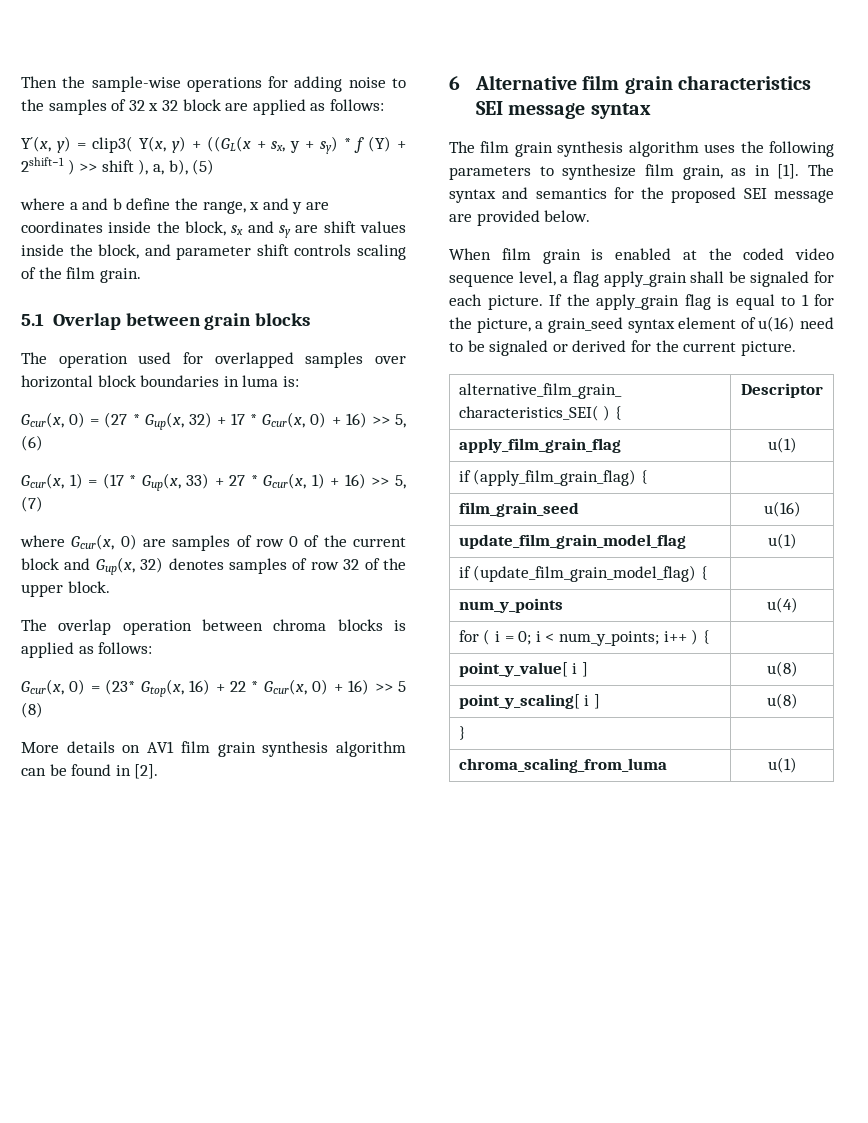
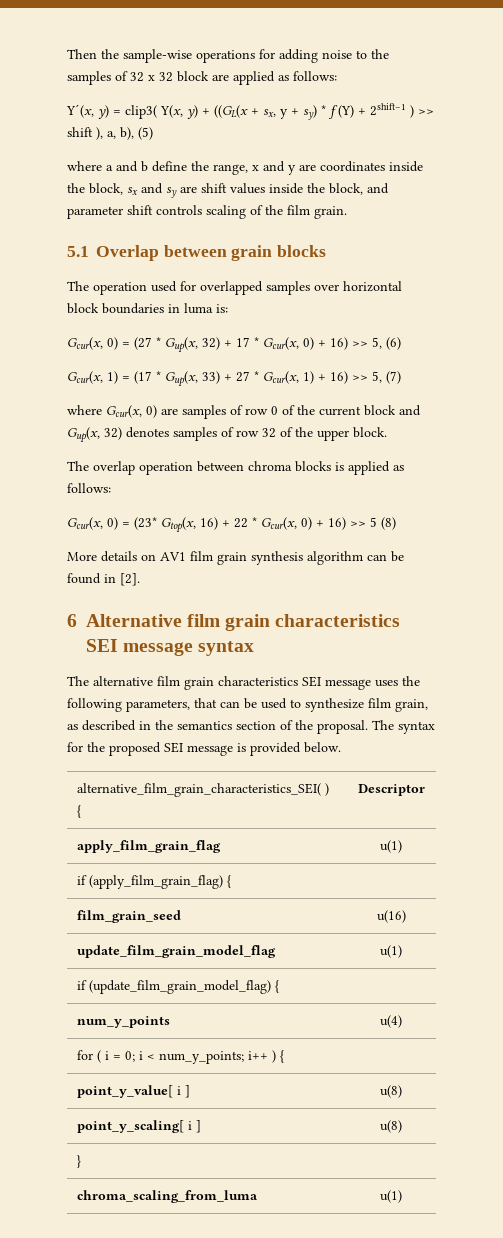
- The film grain synthesis algorithm uses the following parameters to synthesize film grain, as in [1]. The syntax and semantics for the proposed SEI message are provided below.
+ The alternative film grain characteristics SEI message uses the following parameters, that can be used to synthesize film grain, as described in the semantics section of the proposal. The syntax for the proposed SEI message is provided below.
- When film grain is enabled at the coded video sequence level, a flag apply_grain shall be signaled for each picture. If the apply_grain flag is equal to 1 for the picture, a grain_seed syntax element of u(16) need to be signaled or derived for the current picture.

